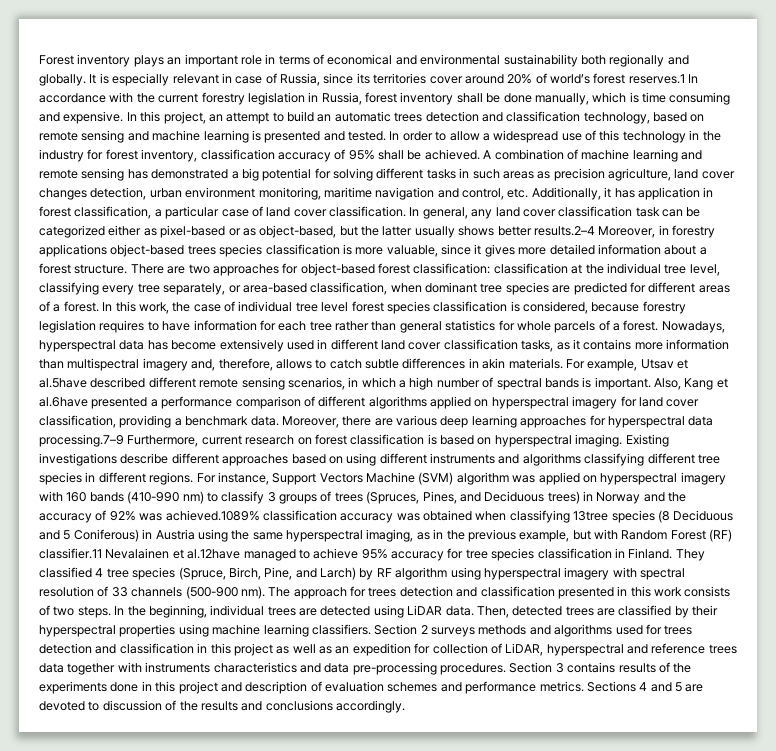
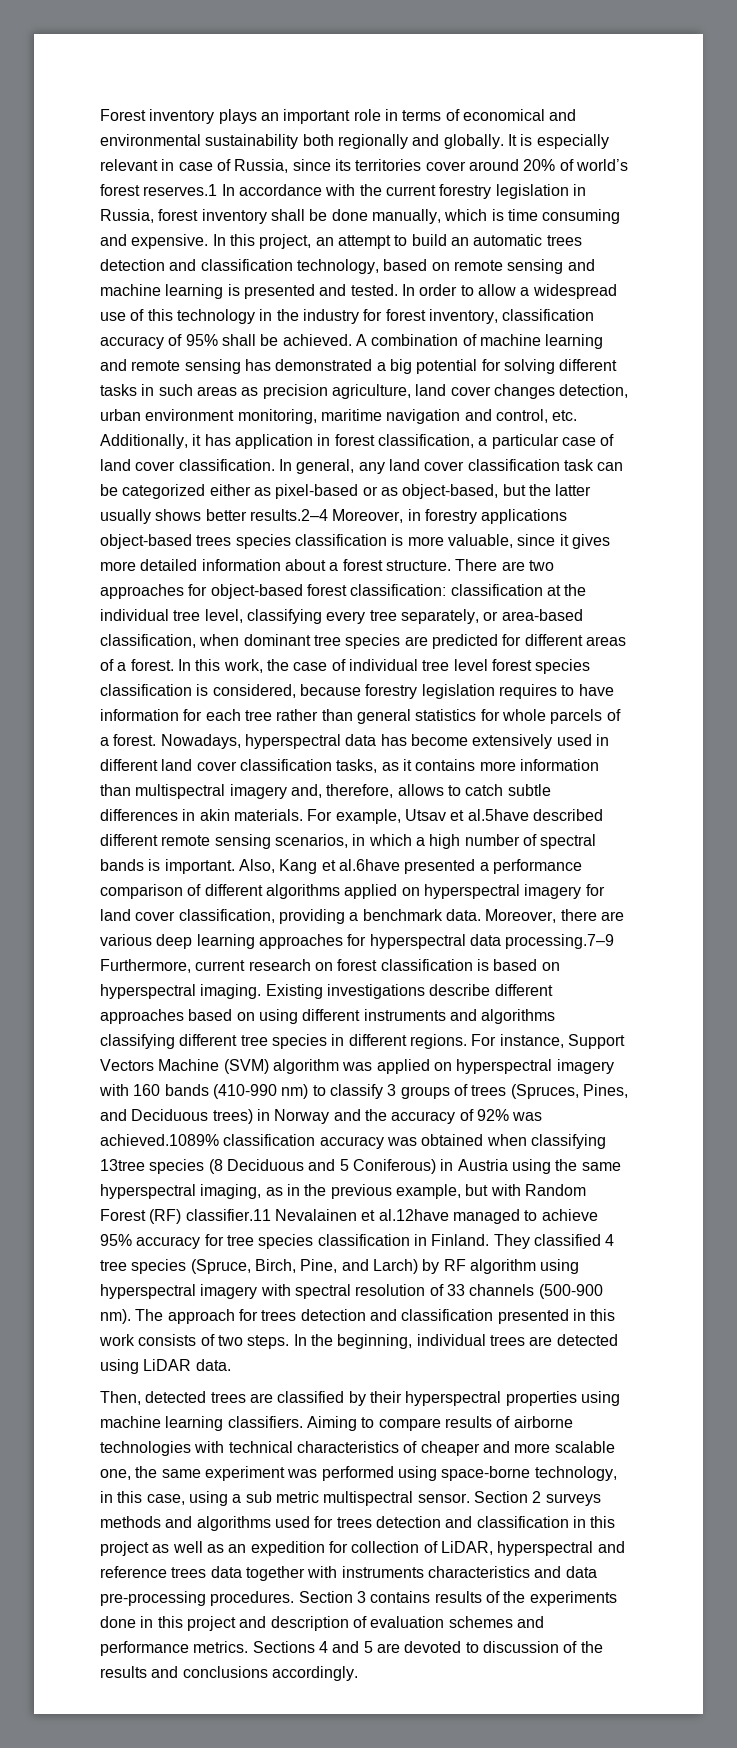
- In the beginning, individual trees are detected using LiDAR data. Then, detected trees are classified by their hyperspectral properties using machine learning classifiers.
+ In the beginning, individual trees are detected using LiDAR data.
+ Then, detected trees are classified by their hyperspectral properties using machine learning classifiers.
+ Aiming to compare results of airborne technologies with technical characteristics of cheaper and more scalable one, the same experiment was performed using space-borne technology, in this case, using a sub metric multispectral sensor.

